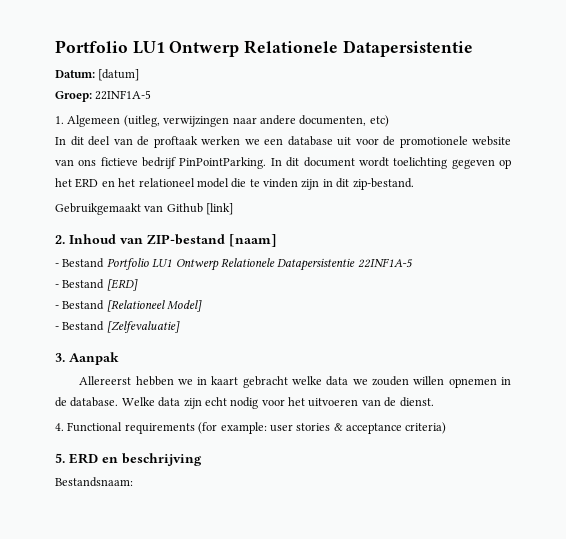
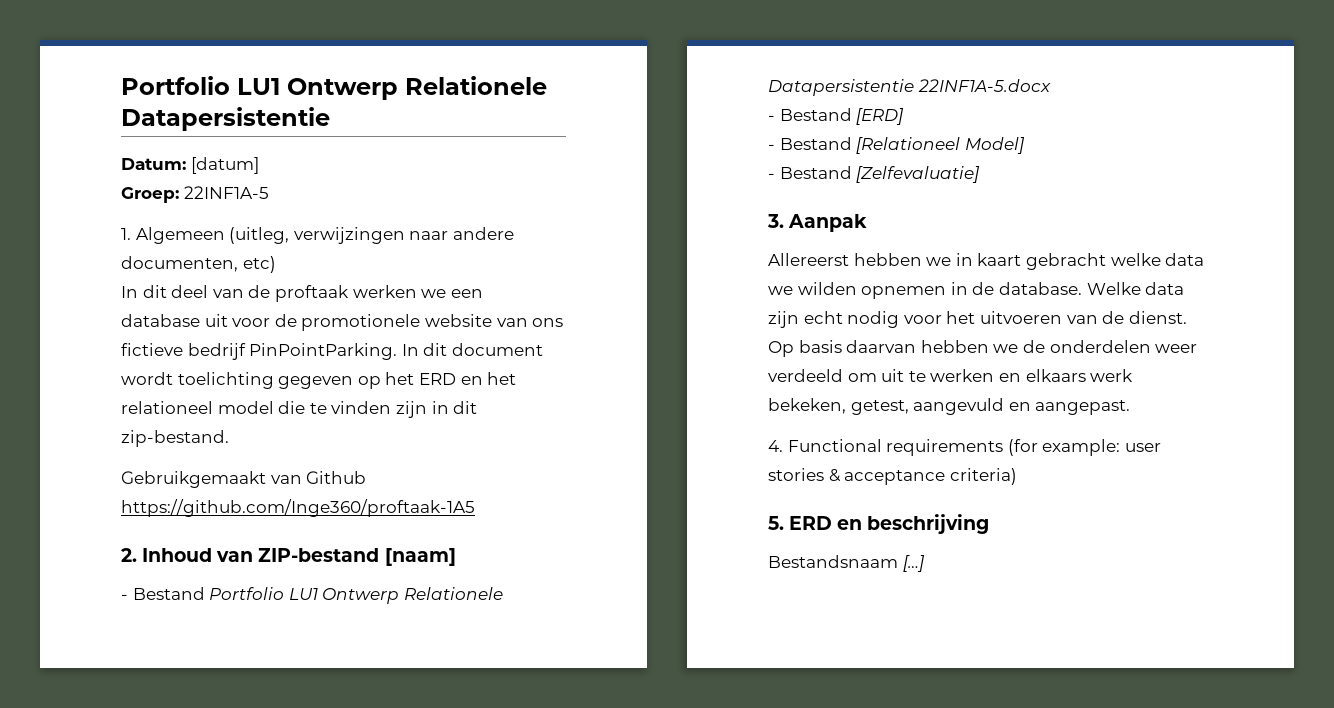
- Gebruikgemaakt van Github [link]
+ Gebruikgemaakt van Github https://github.com/Inge360/proftaak-1A5
- - Bestand Portfolio LU1 Ontwerp Relationele Datapersistentie 22INF1A-5
+ - Bestand Portfolio LU1 Ontwerp Relationele Datapersistentie 22INF1A-5.docx
- Allereerst hebben we in kaart gebracht welke data we zouden willen opnemen in de database.
+ Allereerst hebben we in kaart gebracht welke data we wilden opnemen in de database.
+ Op basis daarvan hebben we de onderdelen weer verdeeld om uit te werken en elkaars werk bekeken, getest, aangevuld en aangepast.
- Bestandsnaam:
+ Bestandsnaam […]

